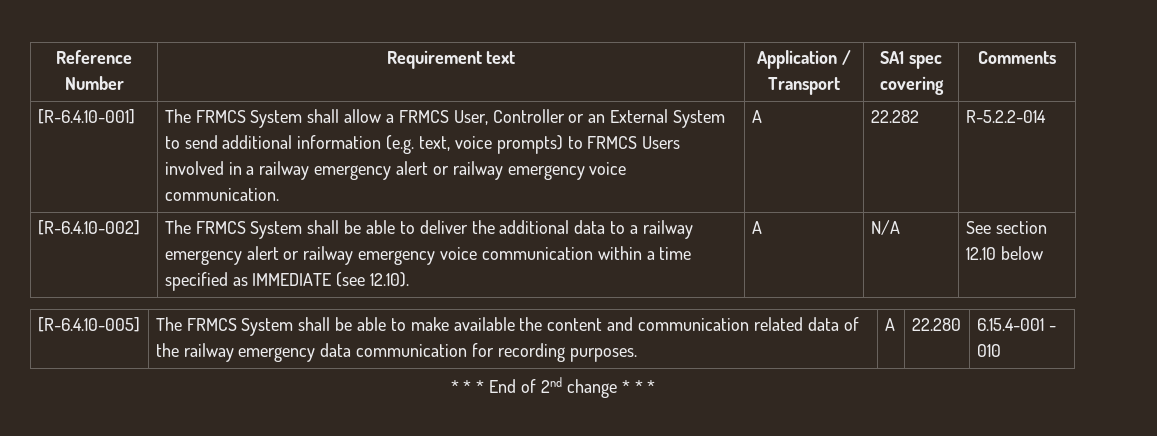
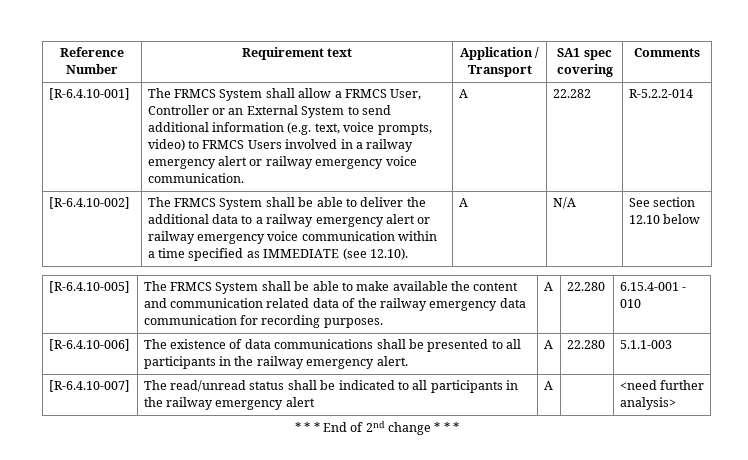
- [R-6.4.10-001] | The FRMCS System shall allow a FRMCS User, Controller or an External System to send additional information (e.g. text, voice prompts) to FRMCS Users involved in a railway emergency alert or railway emergency voice communication. | A | 22.282 | R-5.2.2-014
+ [R-6.4.10-001] | The FRMCS System shall allow a FRMCS User, Controller or an External System to send additional information (e.g. text, voice prompts, video) to FRMCS Users involved in a railway emergency alert or railway emergency voice communication. | A | 22.282 | R-5.2.2-014
+ [R-6.4.10-006] | The existence of data communications shall be presented to all participants in the railway emergency alert. | A | 22.280 | 5.1.1-003
+ [R-6.4.10-007] | The read/unread status shall be indicated to all participants in the railway emergency alert | A | | <need further analysis>

